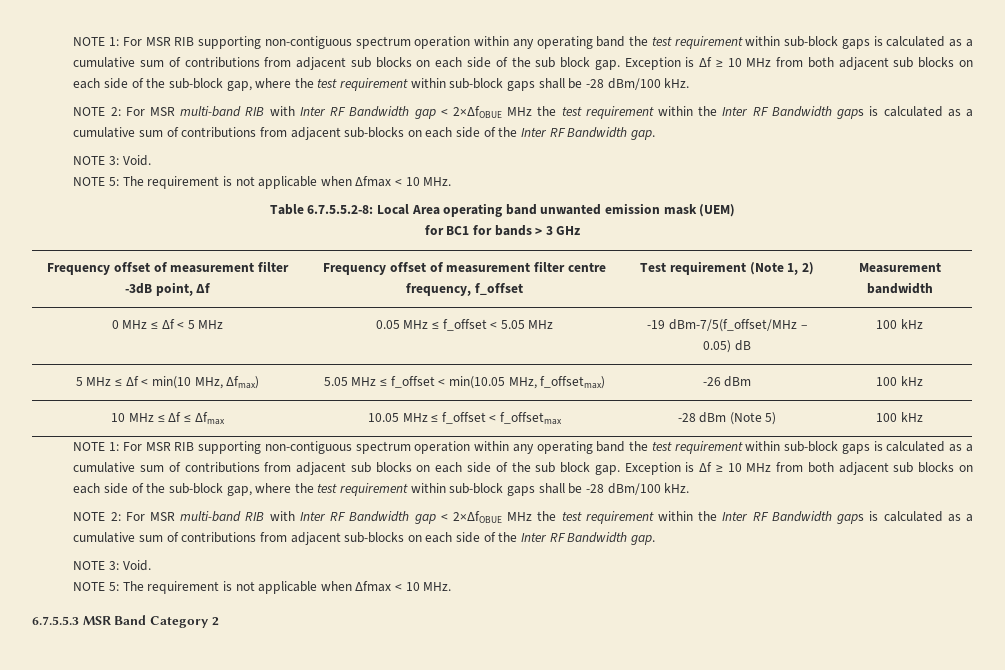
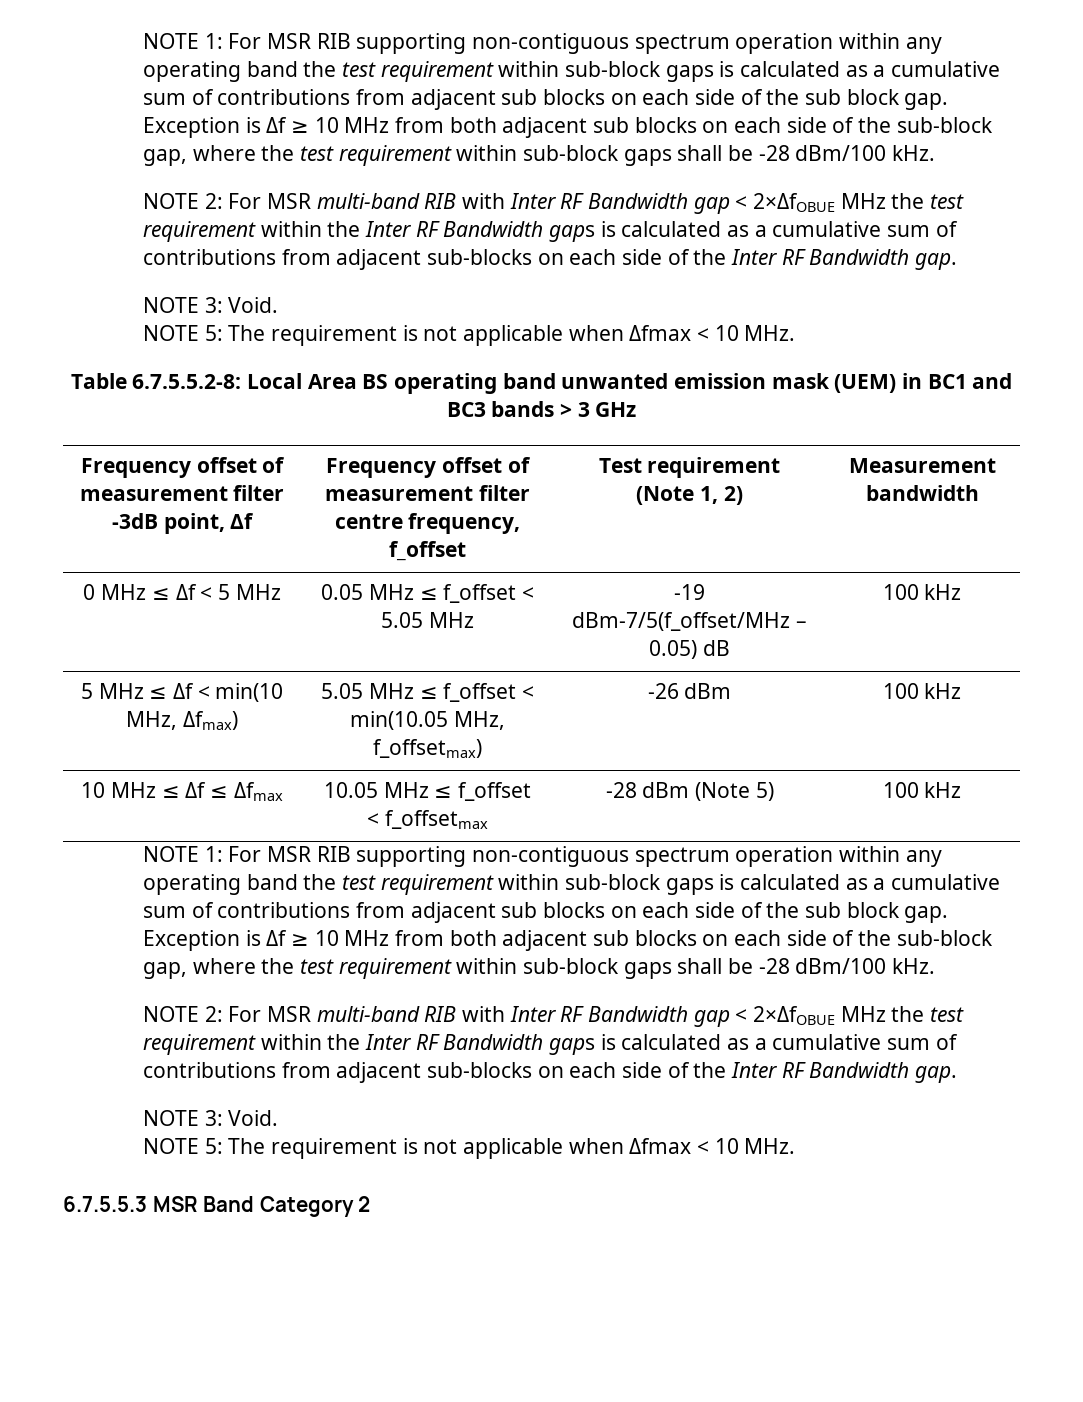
- Table 6.7.5.5.2-8: Local Area operating band unwanted emission mask (UEM)
- for BC1 for bands > 3 GHz
+ Table 6.7.5.5.2-8: Local Area BS operating band unwanted emission mask (UEM) in BC1 and BC3 bands > 3 GHz

